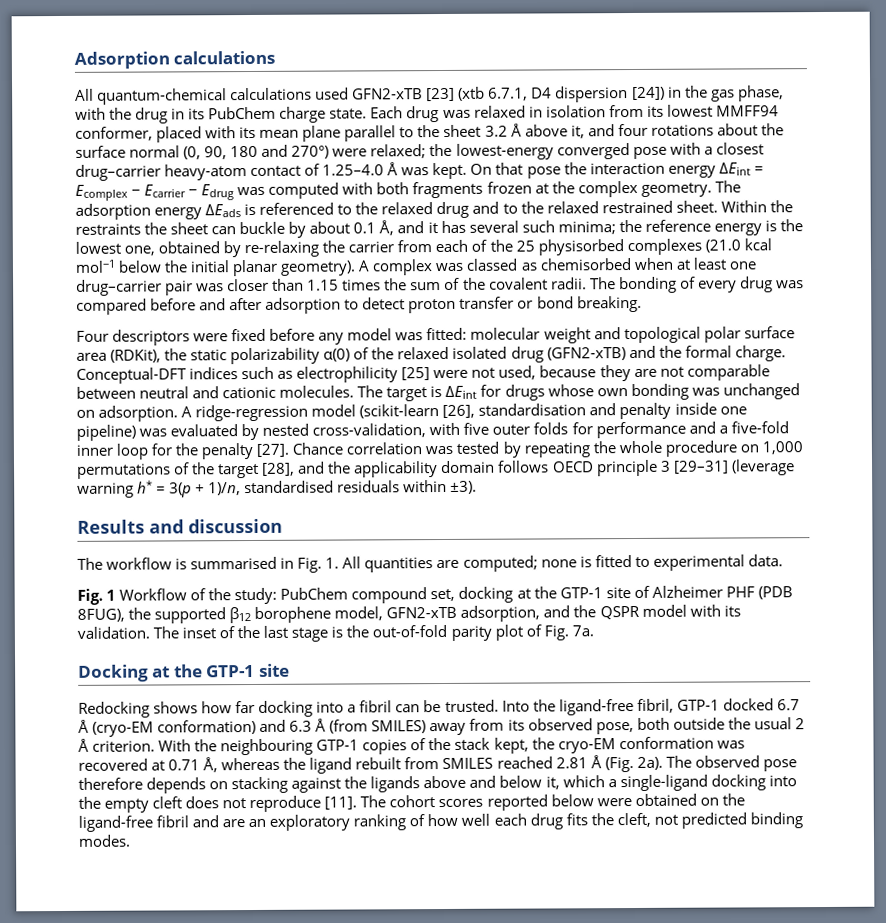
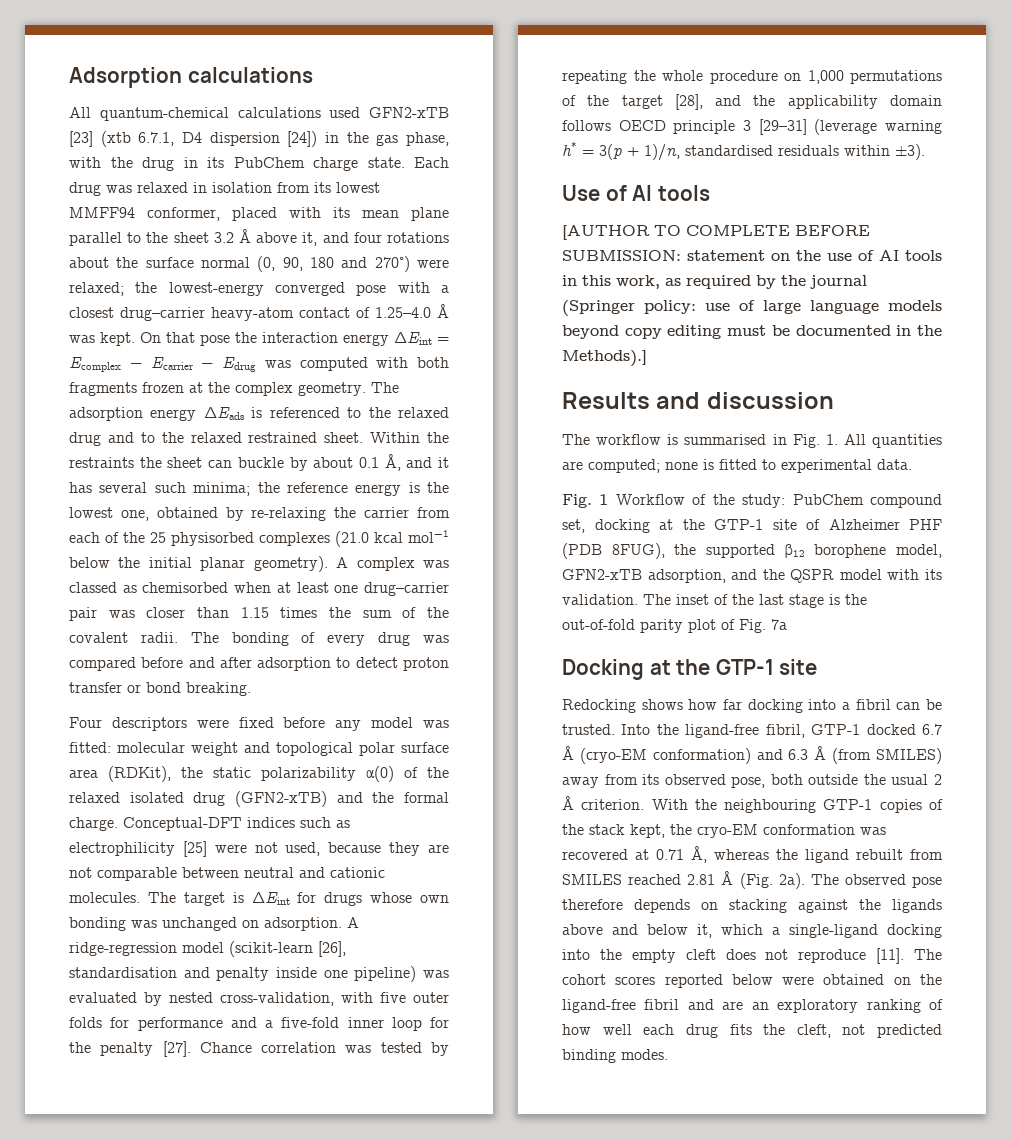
+ Use of AI tools
+ [AUTHOR TO COMPLETE BEFORE SUBMISSION: statement on the use of AI tools in this work, as required by the journal (Springer policy: use of large language models beyond copy editing must be documented in the Methods).]
- The inset of the last stage is the out-of-fold parity plot of Fig. 7a.
+ The inset of the last stage is the out-of-fold parity plot of Fig. 7a

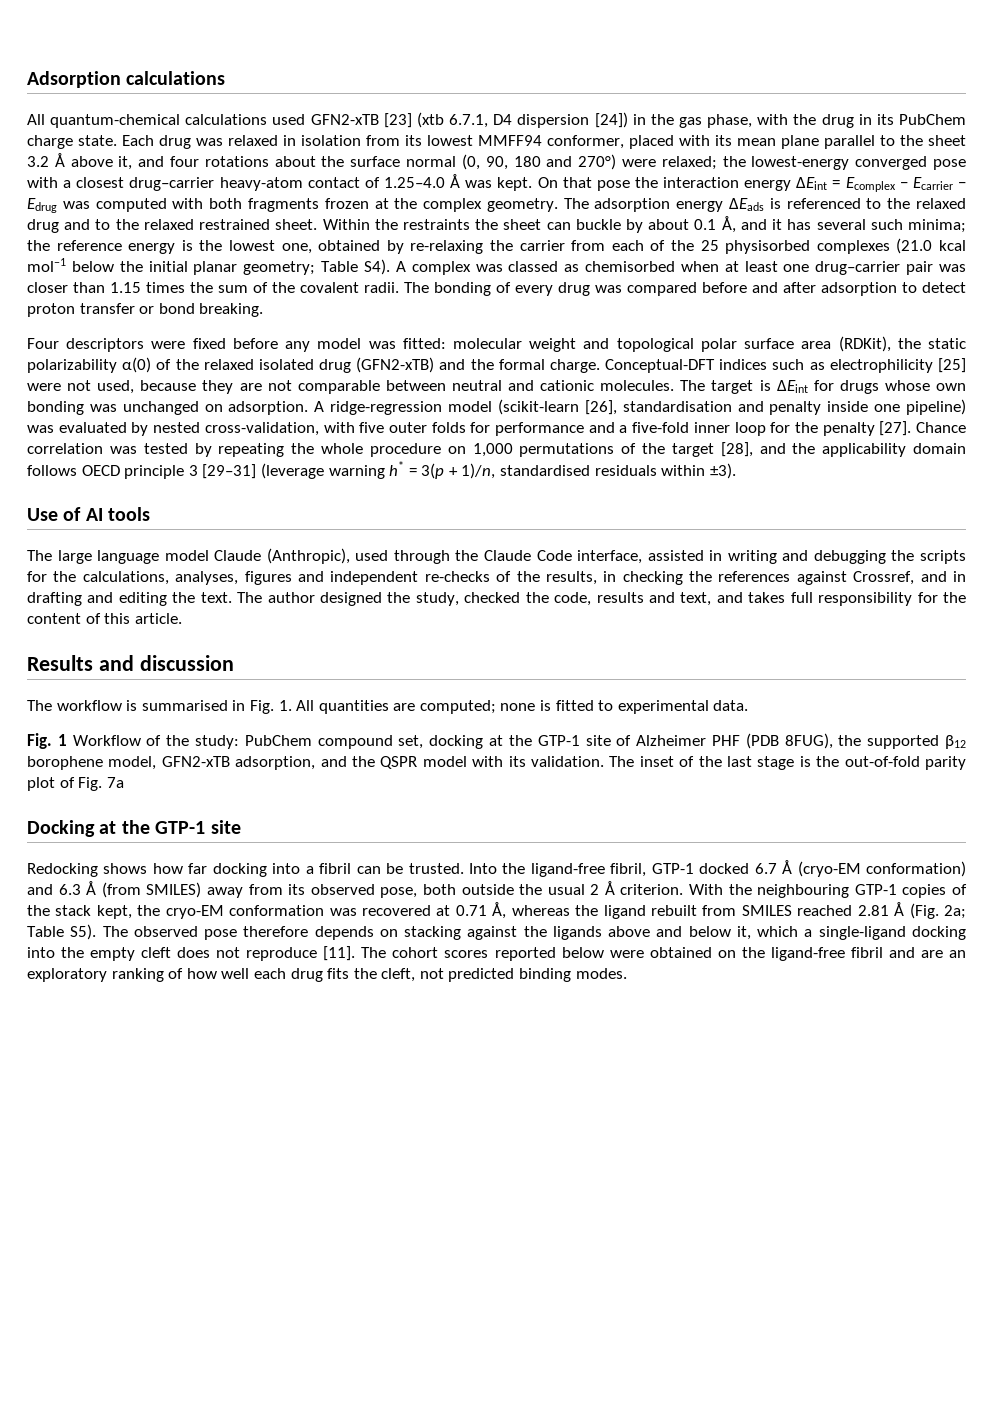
- the reference energy is the lowest one, obtained by re-relaxing the carrier from each of the 25 physisorbed complexes (21.0 kcal mol−1 below the initial planar geometry). A complex was classed as chemisorbed when at least one drug–carrier pair was closer than 1.15 times the sum of the covalent radii.
+ the reference energy is the lowest one, obtained by re-relaxing the carrier from each of the 25 physisorbed complexes (21.0 kcal mol−1 below the initial planar geometry; Table S4). A complex was classed as chemisorbed when at least one drug–carrier pair was closer than 1.15 times the sum of the covalent radii.
- [AUTHOR TO COMPLETE BEFORE SUBMISSION: statement on the use of AI tools in this work, as required by the journal (Springer policy: use of large language models beyond copy editing must be documented in the Methods).]
+ The large language model Claude (Anthropic), used through the Claude Code interface, assisted in writing and debugging the scripts for the calculations, analyses, figures and independent re-checks of the results, in checking the references against Crossref, and in drafting and editing the text. The author designed the study, checked the code, results and text, and takes full responsibility for the content of this article.
- With the neighbouring GTP-1 copies of the stack kept, the cryo-EM conformation was recovered at 0.71 Å, whereas the ligand rebuilt from SMILES reached 2.81 Å (Fig. 2a). The observed pose therefore depends on stacking against the ligands above and below it, which a single-ligand docking into the empty cleft does not reproduce [11].
+ With the neighbouring GTP-1 copies of the stack kept, the cryo-EM conformation was recovered at 0.71 Å, whereas the ligand rebuilt from SMILES reached 2.81 Å (Fig. 2a; Table S5). The observed pose therefore depends on stacking against the ligands above and below it, which a single-ligand docking into the empty cleft does not reproduce [11].

